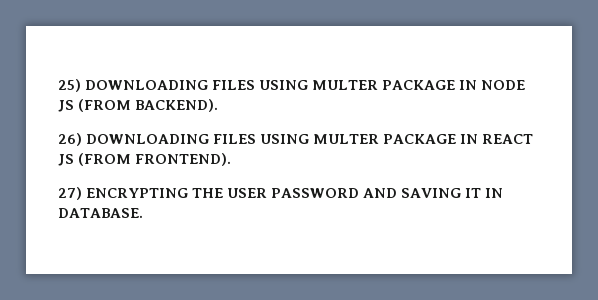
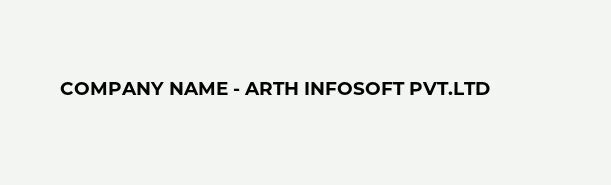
- 25) DOWNLOADING FILES USING MULTER PACKAGE IN NODE JS (FROM BACKEND).
- 26) DOWNLOADING FILES USING MULTER PACKAGE IN REACT JS (FROM FRONTEND).
- 27) ENCRYPTING THE USER PASSWORD AND SAVING IT IN DATABASE.
+ COMPANY NAME - ARTH INFOSOFT PVT.LTD

